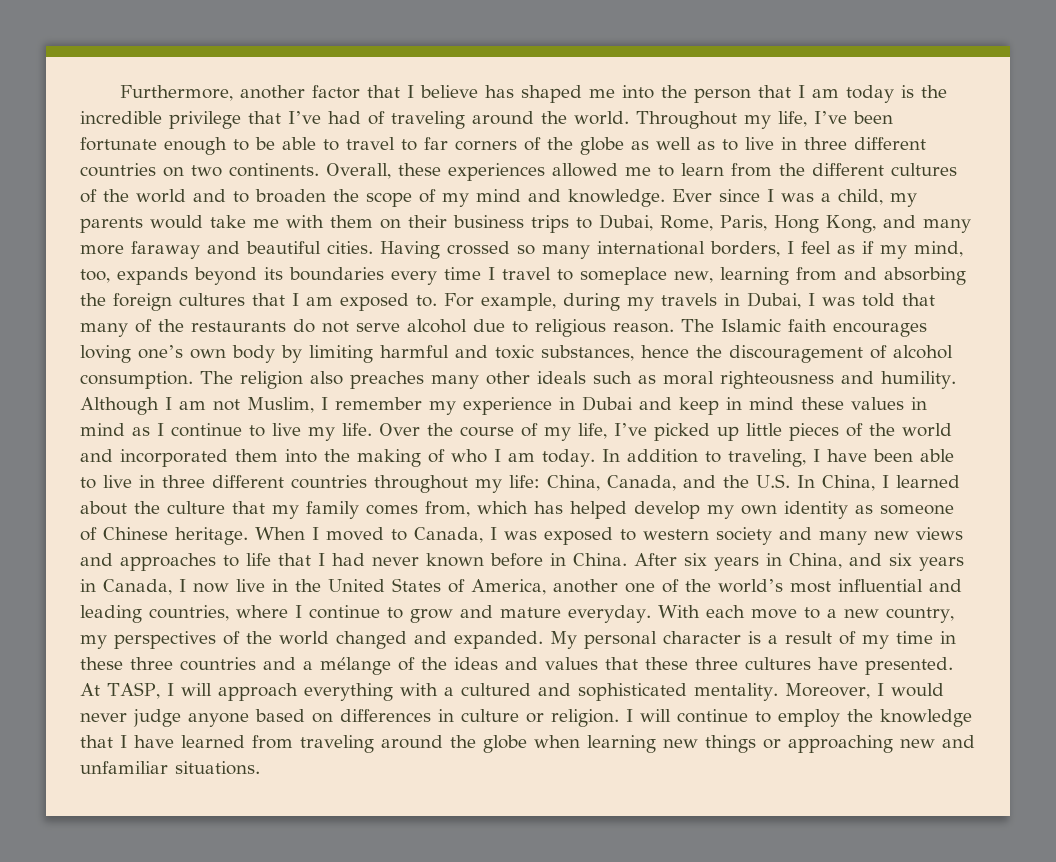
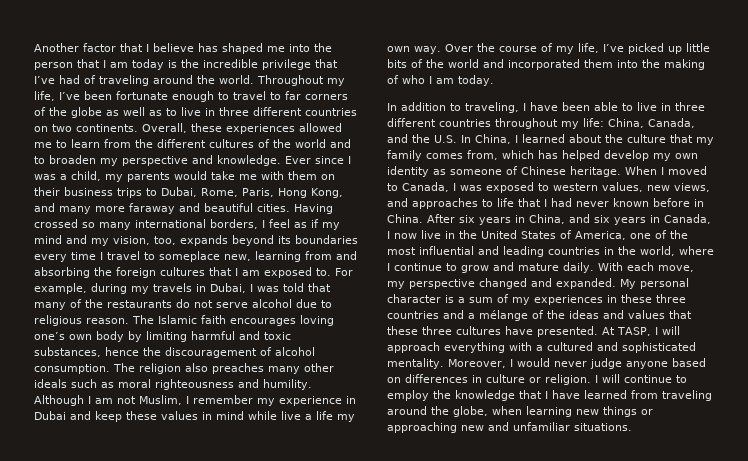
- Furthermore, another factor that I believe has shaped me into the person that I am today is the incredible privilege that I’ve had of traveling around the world.
+ Another factor that I believe has shaped me into the person that I am today is the incredible privilege that I’ve had of traveling around the world.
- Throughout my life, I’ve been fortunate enough to be able to travel to far corners of the globe as well as to live in three different countries on two continents.
+ Throughout my life, I’ve been fortunate enough to travel to far corners of the globe as well as to live in three different countries on two continents.
- Overall, these experiences allowed me to learn from the different cultures of the world and to broaden the scope of my mind and knowledge.
+ Overall, these experiences allowed me to learn from the different cultures of the world and to broaden my perspective and knowledge.
- Having crossed so many international borders, I feel as if my mind, too, expands beyond its boundaries every time I travel to someplace new, learning from and absorbing the foreign cultures that I am exposed to.
+ Having crossed so many international borders, I feel as if my mind and my vision, too, expands beyond its boundaries every time I travel to someplace new, learning from and absorbing the foreign cultures that I am exposed to.
- Although I am not Muslim, I remember my experience in Dubai and keep in mind these values in mind as I continue to live my life.
+ Although I am not Muslim, I remember my experience in Dubai and keep these values in mind while live a life my own way.
- Over the course of my life, I’ve picked up little pieces of the world and incorporated them into the making of who I am today. In addition to traveling, I have been able to live in three different countries throughout my life:
+ Over the course of my life, I’ve picked up little bits of the world and incorporated them into the making of who I am today.
+ In addition to traveling, I have been able to live in three different countries throughout my life:
- When I moved to Canada, I was exposed to western society and many new views and approaches to life that I had never known before in China.
+ When I moved to Canada, I was exposed to western values, new views, and approaches to life that I had never known before in China.
- After six years in China, and six years in Canada, I now live in the United States of America, another one of the world’s most influential and leading countries, where I continue to grow and mature everyday.
+ After six years in China, and six years in Canada, I now live in the United States of America, one of the most influential and leading countries in the world, where I continue to grow and mature daily.
- With each move to a new country, my perspectives of the world changed and expanded.
+ With each move, my perspective changed and expanded.
- My personal character is a result of my time in these three countries and a mélange of the ideas and values that these three cultures have presented.
+ My personal character is a sum of my experiences in these three countries and a mélange of the ideas and values that these three cultures have presented.
- I will continue to employ the knowledge that I have learned from traveling around the globe when learning new things or approaching new and unfamiliar situations.
+ I will continue to employ the knowledge that I have learned from traveling around the globe, when learning new things or approaching new and unfamiliar situations.

